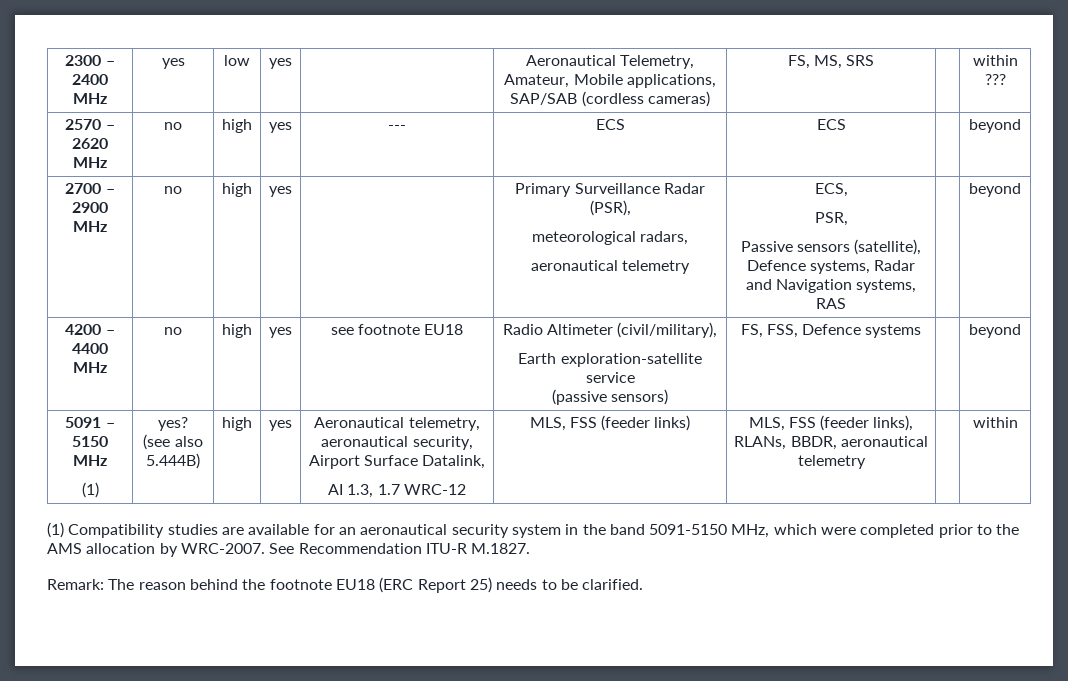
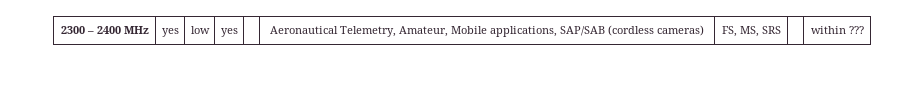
- 2570 – 2620 MHz | no | high | yes | --- | ECS | ECS | | beyond
- 2700 – 2900 MHz | no | high | yes | | Primary Surveillance Radar (PSR),
- meteorological radars,
- aeronautical telemetry | ECS,
- PSR,
- Passive sensors (satellite), Defence systems, Radar and Navigation systems, RAS | | beyond
- 4200 – 4400 MHz | no | high | yes | see footnote EU18 | Radio Altimeter (civil/military),
- Earth exploration-satellite service
- (passive sensors) | FS, FSS, Defence systems | | beyond
- 5091 – 5150 MHz
- (1) | yes?
- (see also 5.444B) | high | yes | Aeronautical telemetry, aeronautical security, Airport Surface Datalink,
- AI 1.3, 1.7 WRC-12 | MLS, FSS (feeder links) | MLS, FSS (feeder links), RLANs, BBDR, aeronautical telemetry | | within
- (1) Compatibility studies are available for an aeronautical security system in the band 5091-5150 MHz, which were completed prior to the AMS allocation by WRC-2007. See Recommendation ITU-R M.1827.
- Remark: The reason behind the footnote EU18 (ERC Report 25) needs to be clarified.

